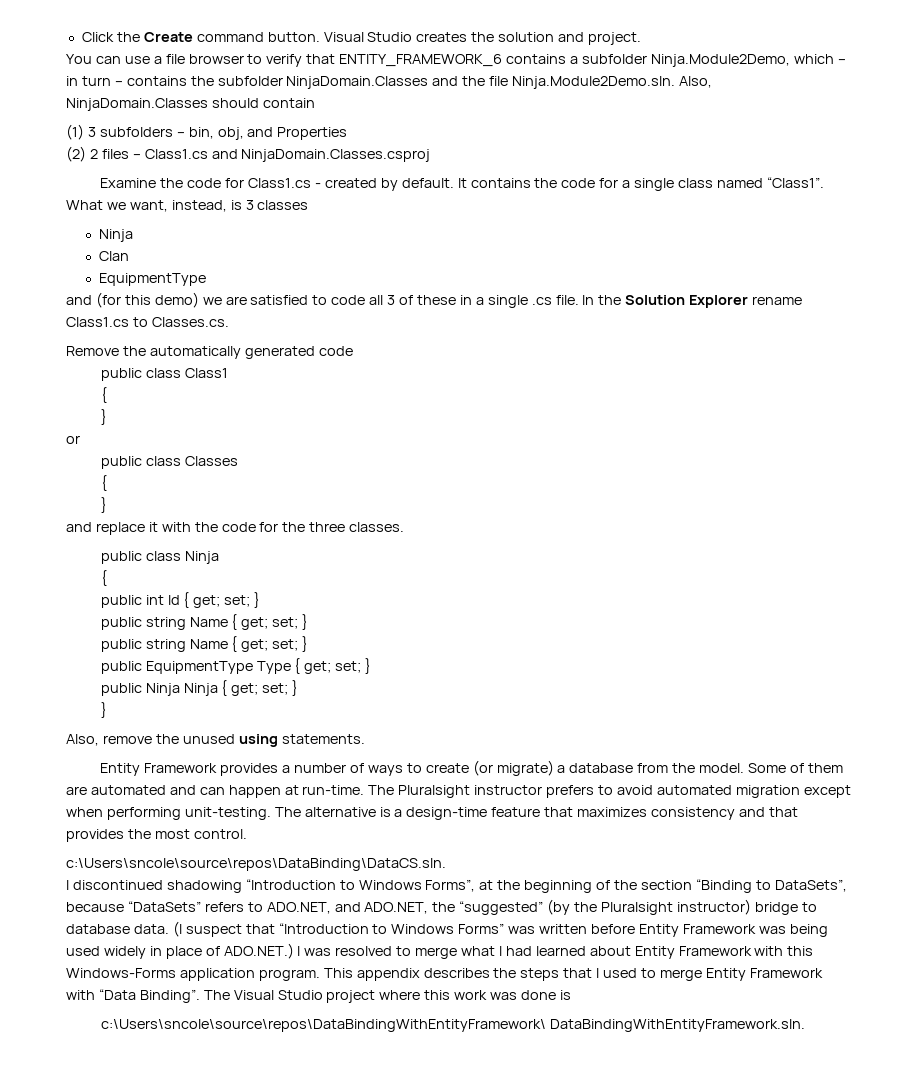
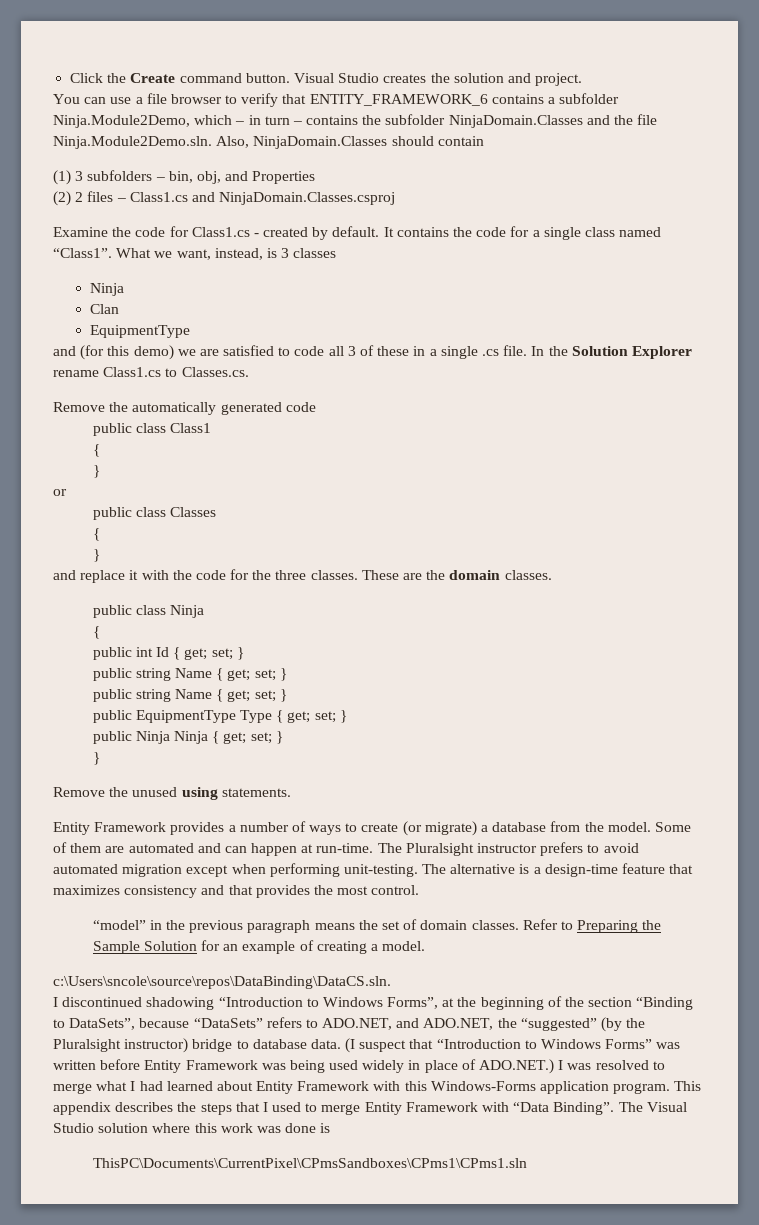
+ These are the domain classes.
- Also, remove the unused using statements.
+ Remove the unused using statements.
+ “model” in the previous paragraph means the set of domain classes. Refer to Preparing the Sample Solution for an example of creating a model.
- The Visual Studio project where this work was done is
+ The Visual Studio solution where this work was done is
- c:\Users\sncole\source\repos\DataBindingWithEntityFramework\ DataBindingWithEntityFramework.sln.
+ ThisPC\Documents\CurrentPixel\CPmsSandboxes\CPms1\CPms1.sln

